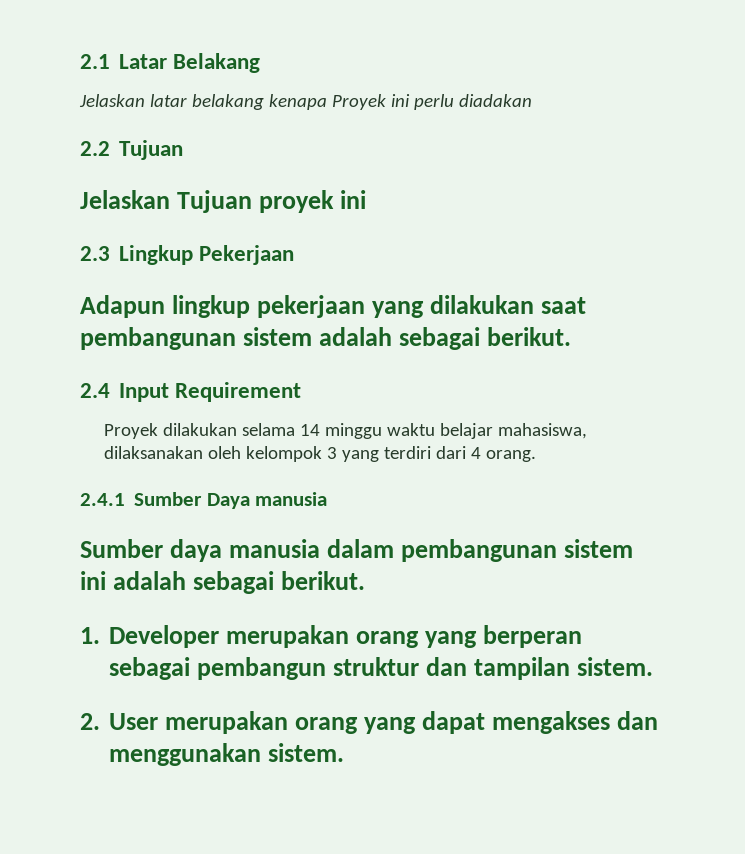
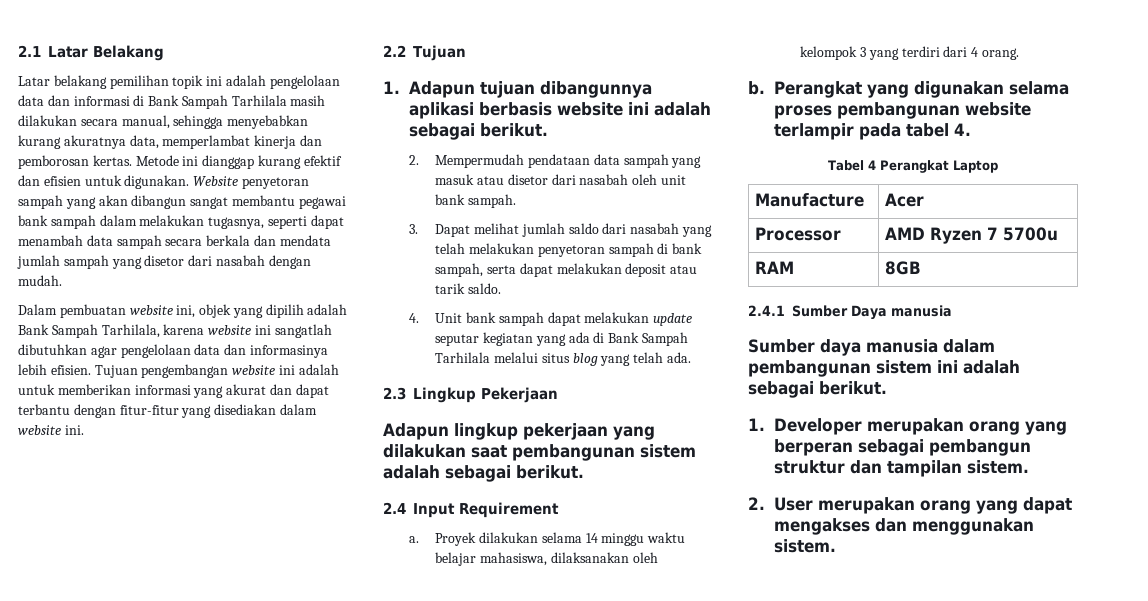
- Jelaskan latar belakang kenapa Proyek ini perlu diadakan
+ Latar belakang pemilihan topik ini adalah pengelolaan data dan informasi di Bank Sampah Tarhilala masih dilakukan secara manual, sehingga menyebabkan kurang akuratnya data, memperlambat kinerja dan pemborosan kertas. Metode ini dianggap kurang efektif dan efisien untuk digunakan. Website penyetoran sampah yang akan dibangun sangat membantu pegawai bank sampah dalam melakukan tugasnya, seperti dapat menambah data sampah secara berkala dan mendata jumlah sampah yang disetor dari nasabah dengan mudah.
+ Dalam pembuatan website ini, objek yang dipilih adalah Bank Sampah Tarhilala, karena website ini sangatlah dibutuhkan agar pengelolaan data dan informasinya lebih efisien. Tujuan pengembangan website ini adalah untuk memberikan informasi yang akurat dan dapat terbantu dengan fitur-fitur yang disediakan dalam website ini.
  2.2 Tujuan
- Jelaskan Tujuan proyek ini
+ 1. Adapun tujuan dibangunnya aplikasi berbasis website ini adalah sebagai berikut.
+ 2. Mempermudah pendataan data sampah yang masuk atau disetor dari nasabah oleh unit bank sampah.
+ 3. Dapat melihat jumlah saldo dari nasabah yang telah melakukan penyetoran sampah di bank sampah, serta dapat melakukan deposit atau tarik saldo.
+ 4. Unit bank sampah dapat melakukan update seputar kegiatan yang ada di Bank Sampah Tarhilala melalui situs blog yang telah ada.
+ a.
+ b. Perangkat yang digunakan selama proses pembangunan website terlampir pada tabel 4.
+ Tabel 4 Perangkat Laptop
+ Manufacture | Acer
+ Processor | AMD Ryzen 7 5700u
+ RAM | 8GB

